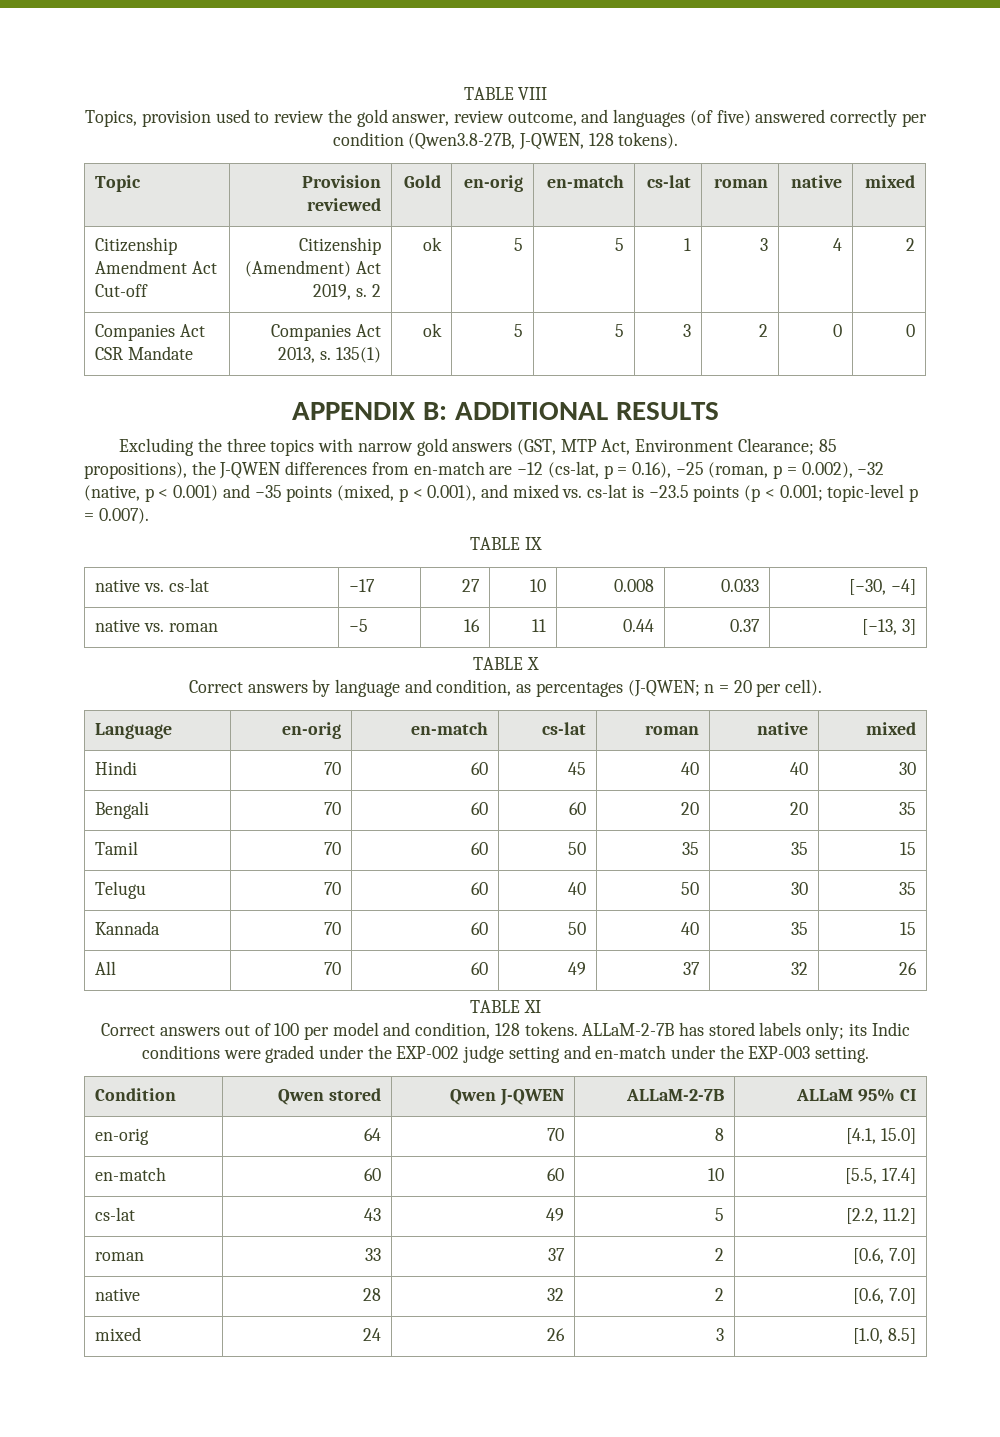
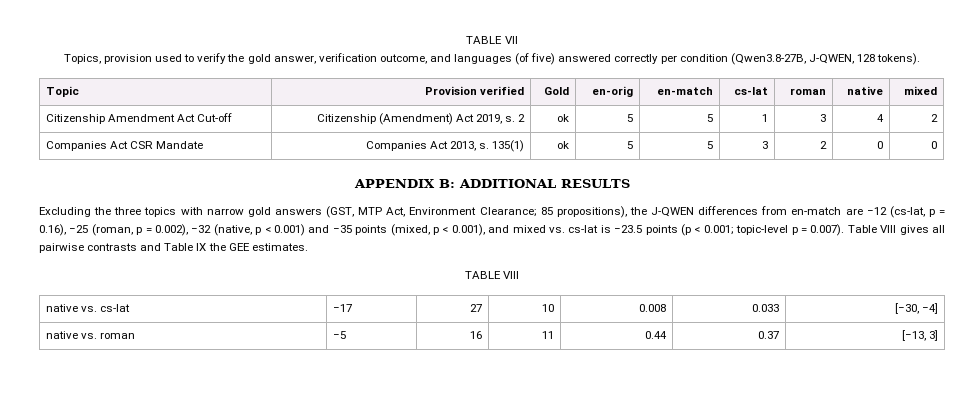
- TABLE VIII
+ TABLE VII
- Topics, provision used to review the gold answer, review outcome, and languages (of five) answered correctly per condition (Qwen3.8-27B, J-QWEN, 128 tokens).
+ Topics, provision used to verify the gold answer, verification outcome, and languages (of five) answered correctly per condition (Qwen3.8-27B, J-QWEN, 128 tokens).
- Topic | Provision reviewed | Gold | en-orig | en-match | cs-lat | roman | native | mixed
+ Topic | Provision verified | Gold | en-orig | en-match | cs-lat | roman | native | mixed
- Excluding the three topics with narrow gold answers (GST, MTP Act, Environment Clearance; 85 propositions), the J-QWEN differences from en-match are −12 (cs-lat, p = 0.16), −25 (roman, p = 0.002), −32 (native, p < 0.001) and −35 points (mixed, p < 0.001), and mixed vs. cs-lat is −23.5 points (p < 0.001; topic-level p = 0.007).
- TABLE IX
+ Excluding the three topics with narrow gold answers (GST, MTP Act, Environment Clearance; 85 propositions), the J-QWEN differences from en-match are −12 (cs-lat, p = 0.16), −25 (roman, p = 0.002), −32 (native, p < 0.001) and −35 points (mixed, p < 0.001), and mixed vs. cs-lat is −23.5 points (p < 0.001; topic-level p = 0.007). Table VIII gives all pairwise contrasts and Table IX the GEE estimates.
+ TABLE VIII
- TABLE X
- Correct answers by language and condition, as percentages (J-QWEN; n = 20 per cell).
- Language | en-orig | en-match | cs-lat | roman | native | mixed
- Hindi | 70 | 60 | 45 | 40 | 40 | 30
- Bengali | 70 | 60 | 60 | 20 | 20 | 35
- Tamil | 70 | 60 | 50 | 35 | 35 | 15
- Telugu | 70 | 60 | 40 | 50 | 30 | 35
- Kannada | 70 | 60 | 50 | 40 | 35 | 15
- All | 70 | 60 | 49 | 37 | 32 | 26
- TABLE XI
- Correct answers out of 100 per model and condition, 128 tokens. ALLaM-2-7B has stored labels only; its Indic conditions were graded under the EXP-002 judge setting and en-match under the EXP-003 setting.
- Condition | Qwen stored | Qwen J-QWEN | ALLaM-2-7B | ALLaM 95% CI
- en-orig | 64 | 70 | 8 | [4.1, 15.0]
- en-match | 60 | 60 | 10 | [5.5, 17.4]
- cs-lat | 43 | 49 | 5 | [2.2, 11.2]
- roman | 33 | 37 | 2 | [0.6, 7.0]
- native | 28 | 32 | 2 | [0.6, 7.0]
- mixed | 24 | 26 | 3 | [1.0, 8.5]

